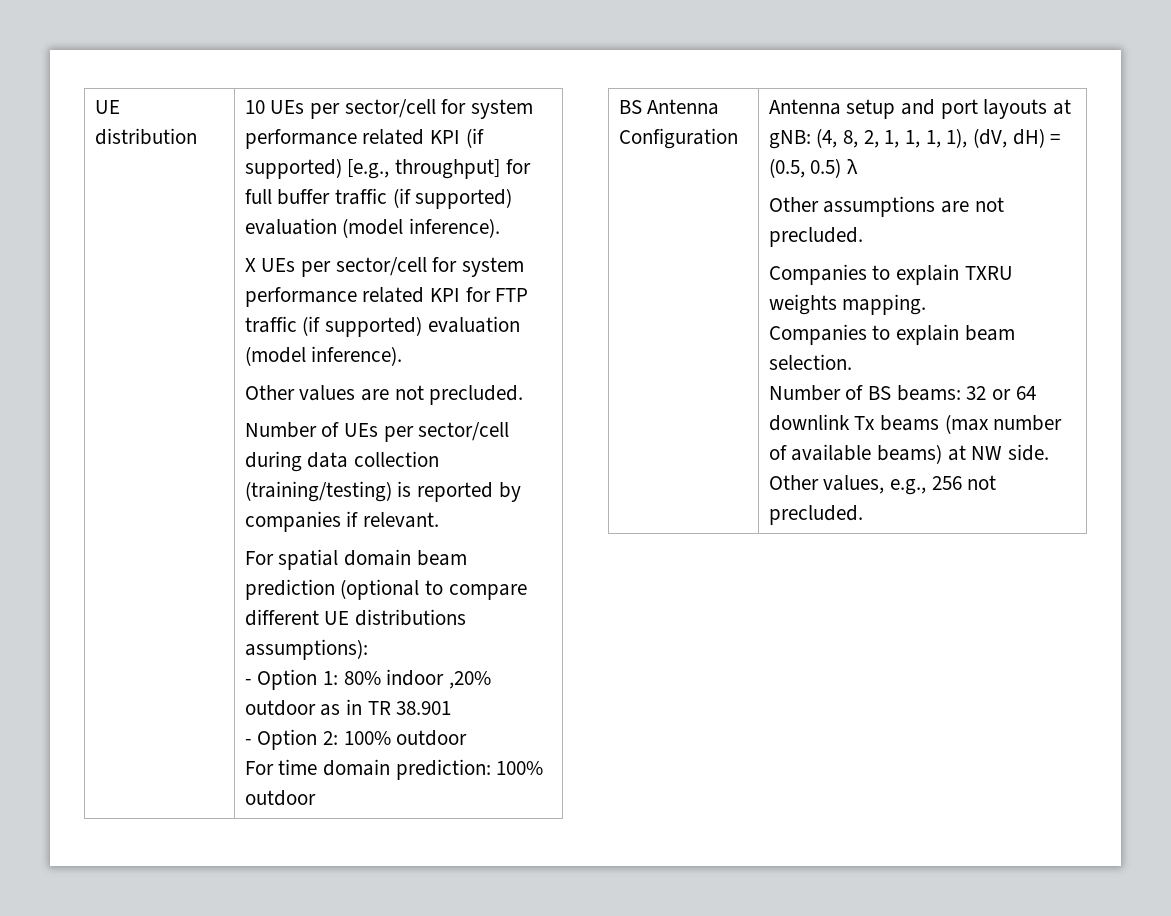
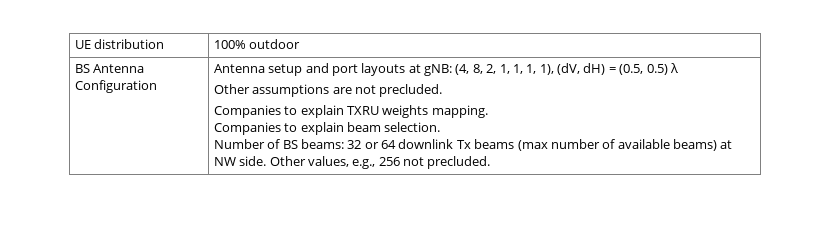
- 10 UEs per sector/cell for system performance related KPI (if supported) [e.g., throughput] for full buffer traffic (if supported) evaluation (model inference).
- X UEs per sector/cell for system performance related KPI for FTP traffic (if supported) evaluation (model inference).
- Other values are not precluded.
- Number of UEs per sector/cell during data collection (training/testing) is reported by companies if relevant.
- For spatial domain beam prediction (optional to compare different UE distributions assumptions):
- - Option 1: 80% indoor ,20% outdoor as in TR 38.901
- - Option 2: 100% outdoor
- For time domain prediction: 100% outdoor
+ 100% outdoor

